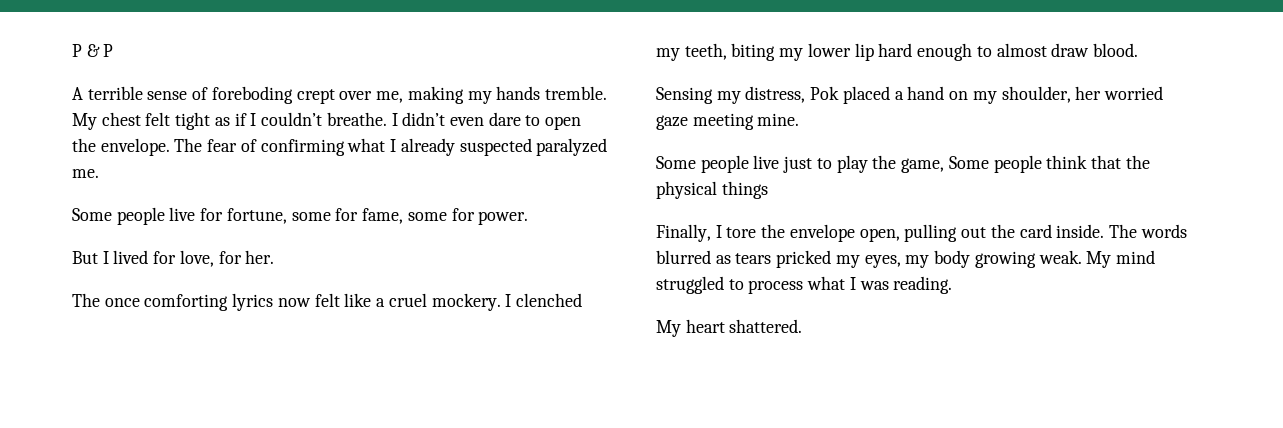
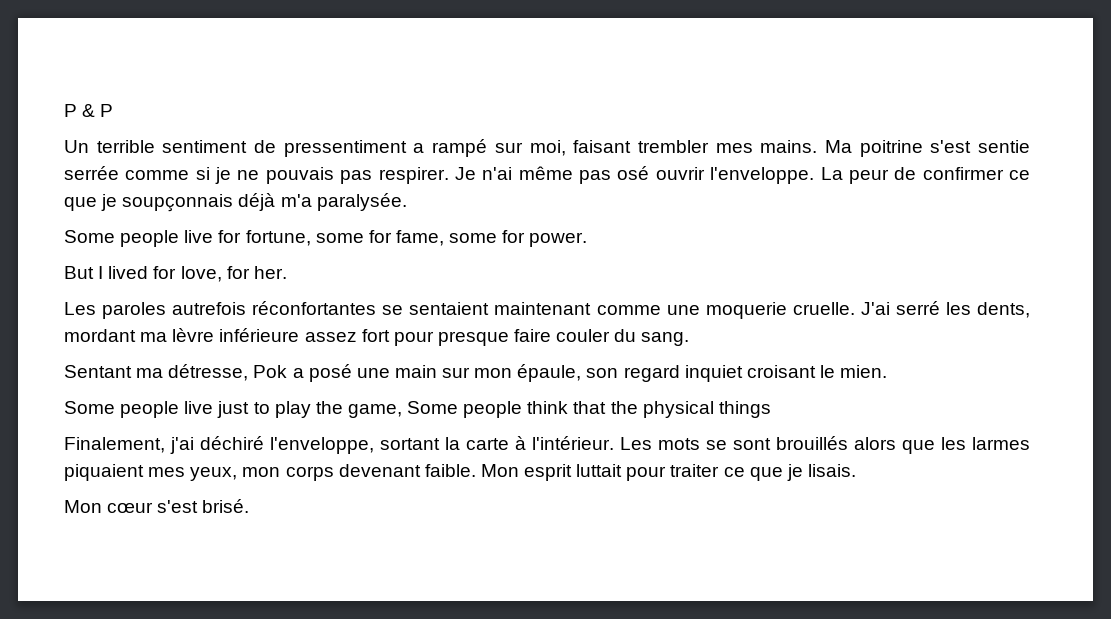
- A terrible sense of foreboding crept over me, making my hands tremble. My chest felt tight as if I couldn’t breathe. I didn’t even dare to open the envelope. The fear of confirming what I already suspected paralyzed me.
+ Un terrible sentiment de pressentiment a rampé sur moi, faisant trembler mes mains. Ma poitrine s'est sentie serrée comme si je ne pouvais pas respirer. Je n'ai même pas osé ouvrir l'enveloppe. La peur de confirmer ce que je soupçonnais déjà m'a paralysée.
- The once comforting lyrics now felt like a cruel mockery. I clenched my teeth, biting my lower lip hard enough to almost draw blood.
- Sensing my distress, Pok placed a hand on my shoulder, her worried gaze meeting mine.
+ Les paroles autrefois réconfortantes se sentaient maintenant comme une moquerie cruelle. J'ai serré les dents, mordant ma lèvre inférieure assez fort pour presque faire couler du sang.
+ Sentant ma détresse, Pok a posé une main sur mon épaule, son regard inquiet croisant le mien.
- Finally, I tore the envelope open, pulling out the card inside. The words blurred as tears pricked my eyes, my body growing weak. My mind struggled to process what I was reading.
- My heart shattered.
+ Finalement, j'ai déchiré l'enveloppe, sortant la carte à l'intérieur. Les mots se sont brouillés alors que les larmes piquaient mes yeux, mon corps devenant faible. Mon esprit luttait pour traiter ce que je lisais.
+ Mon cœur s'est brisé.

